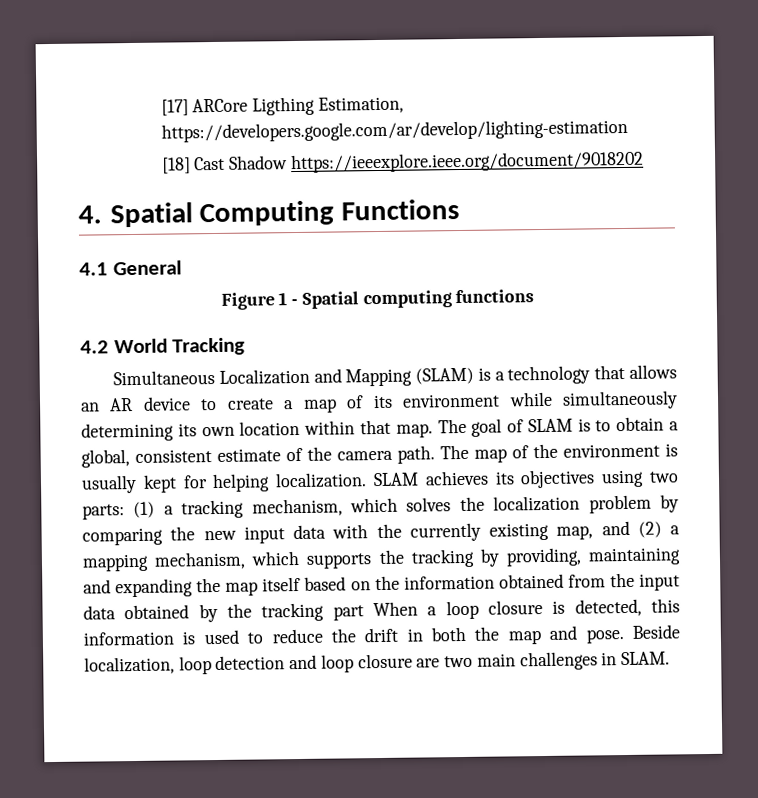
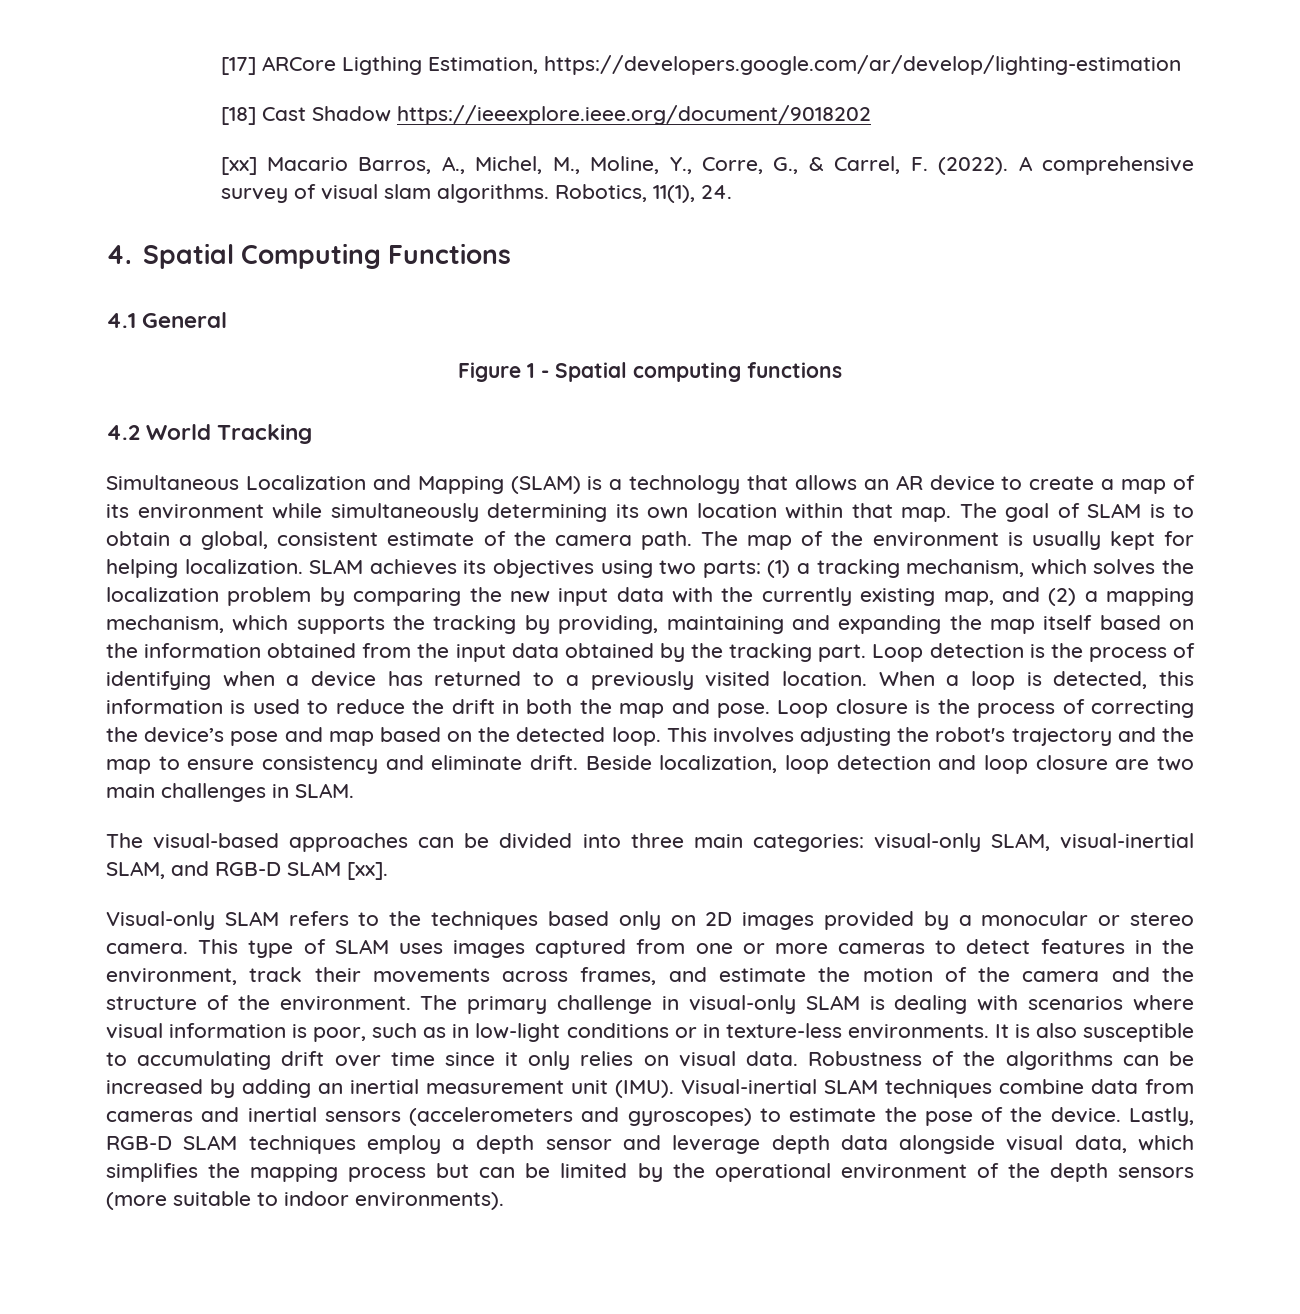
+ [xx] Macario Barros, A., Michel, M., Moline, Y., Corre, G., & Carrel, F. (2022). A comprehensive survey of visual slam algorithms. Robotics, 11(1), 24.
- (1) a tracking mechanism, which solves the localization problem by comparing the new input data with the currently existing map, and (2) a mapping mechanism, which supports the tracking by providing, maintaining and expanding the map itself based on the information obtained from the input data obtained by the tracking part When a loop closure is detected, this information is used to reduce the drift in both the map and pose.
+ (1) a tracking mechanism, which solves the localization problem by comparing the new input data with the currently existing map, and (2) a mapping mechanism, which supports the tracking by providing, maintaining and expanding the map itself based on the information obtained from the input data obtained by the tracking part. Loop detection is the process of identifying when a device has returned to a previously visited location. When a loop is detected, this information is used to reduce the drift in both the map and pose.
+ Loop closure is the process of correcting the device’s pose and map based on the detected loop. This involves adjusting the robot's trajectory and the map to ensure consistency and eliminate drift.
+ The visual-based approaches can be divided into three main categories: visual-only SLAM, visual-inertial SLAM, and RGB-D SLAM [xx].
+ Visual-only SLAM refers to the techniques based only on 2D images provided by a monocular or stereo camera. This type of SLAM uses images captured from one or more cameras to detect features in the environment, track their movements across frames, and estimate the motion of the camera and the structure of the environment. The primary challenge in visual-only SLAM is dealing with scenarios where visual information is poor, such as in low-light conditions or in texture-less environments. It is also susceptible to accumulating drift over time since it only relies on visual data. Robustness of the algorithms can be increased by adding an inertial measurement unit (IMU). Visual-inertial SLAM techniques combine data from cameras and inertial sensors (accelerometers and gyroscopes) to estimate the pose of the device. Lastly, RGB-D SLAM techniques employ a depth sensor and leverage depth data alongside visual data, which simplifies the mapping process but can be limited by the operational environment of the depth sensors (more suitable to indoor environments).

